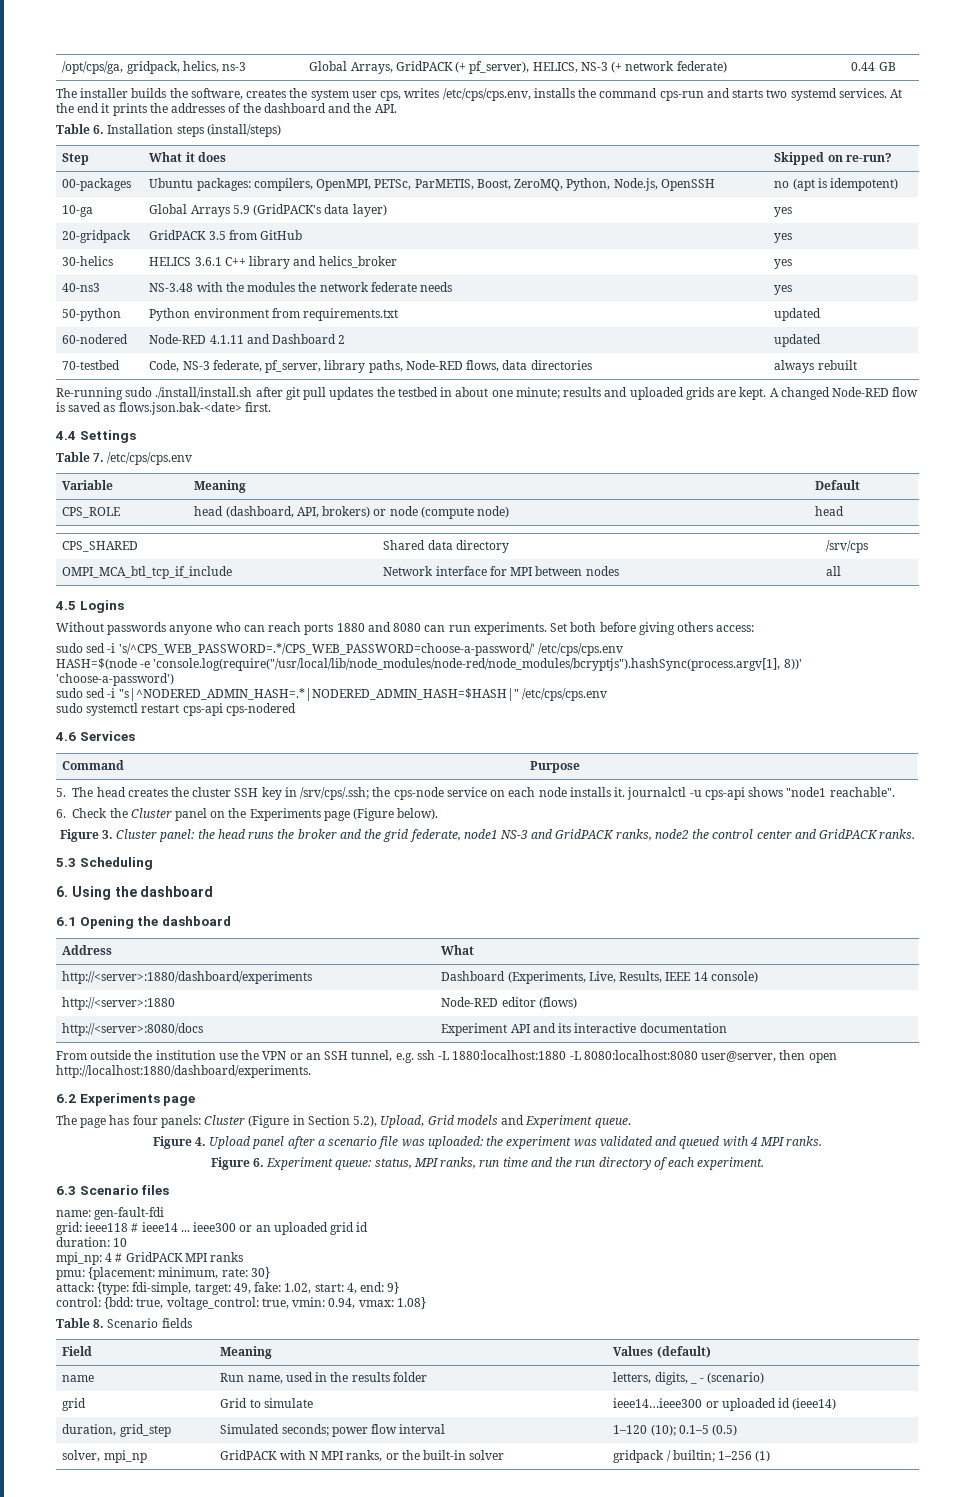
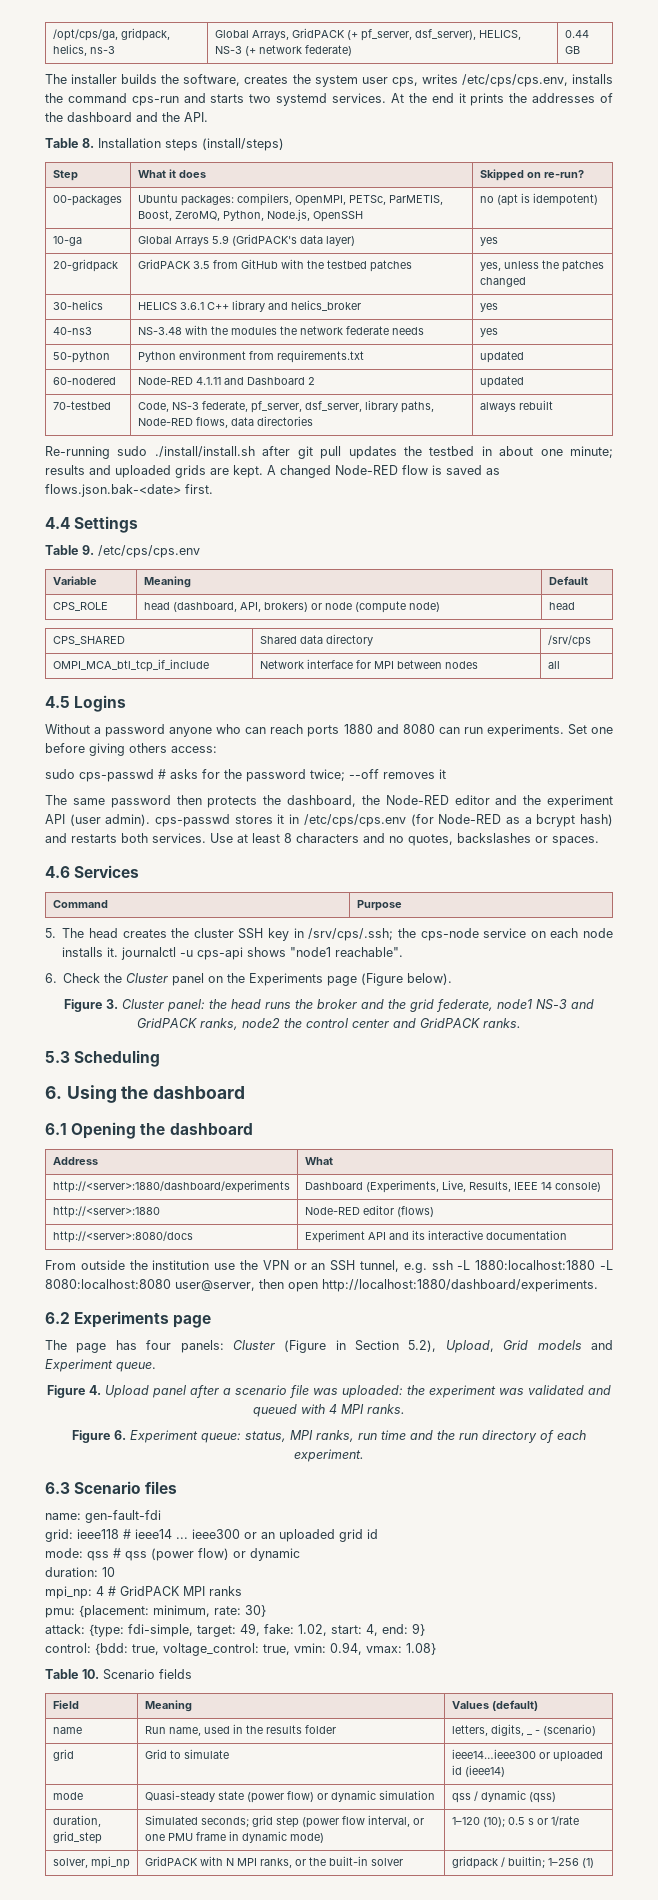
- /opt/cps/ga, gridpack, helics, ns-3 | Global Arrays, GridPACK (+ pf_server), HELICS, NS-3 (+ network federate) | 0.44 GB
+ /opt/cps/ga, gridpack, helics, ns-3 | Global Arrays, GridPACK (+ pf_server, dsf_server), HELICS, NS-3 (+ network federate) | 0.44 GB
- Table 6. Installation steps (install/steps)
+ Table 8. Installation steps (install/steps)
- 20-gridpack | GridPACK 3.5 from GitHub | yes
+ 20-gridpack | GridPACK 3.5 from GitHub with the testbed patches | yes, unless the patches changed
- 70-testbed | Code, NS-3 federate, pf_server, library paths, Node-RED flows, data directories | always rebuilt
+ 70-testbed | Code, NS-3 federate, pf_server, dsf_server, library paths, Node-RED flows, data directories | always rebuilt
- Table 7. /etc/cps/cps.env
+ Table 9. /etc/cps/cps.env
- Without passwords anyone who can reach ports 1880 and 8080 can run experiments.
+ Without a password anyone who can reach ports 1880 and 8080 can run experiments.
- Set both before giving others access:
+ Set one before giving others access:
- sudo sed -i 's/^CPS_WEB_PASSWORD=.*/CPS_WEB_PASSWORD=choose-a-password/' /etc/cps/cps.env
- HASH=$(node -e 'console.log(require("/usr/local/lib/node_modules/node-red/node_modules/bcryptjs").hashSync(process.argv[1], 8))' 'choose-a-password')
- sudo sed -i "s|^NODERED_ADMIN_HASH=.*|NODERED_ADMIN_HASH=$HASH|" /etc/cps/cps.env
- sudo systemctl restart cps-api cps-nodered
+ sudo cps-passwd # asks for the password twice; --off removes it
+ The same password then protects the dashboard, the Node-RED editor and the experiment API (user admin). cps-passwd stores it in /etc/cps/cps.env (for Node-RED as a bcrypt hash) and restarts both services. Use at least 8 characters and no quotes, backslashes or spaces.
+ mode: qss # qss (power flow) or dynamic
- Table 8. Scenario fields
+ Table 10. Scenario fields
- duration, grid_step | Simulated seconds; power flow interval | 1–120 (10); 0.1–5 (0.5)
+ mode | Quasi-steady state (power flow) or dynamic simulation | qss / dynamic (qss)
+ duration, grid_step | Simulated seconds; grid step (power flow interval, or one PMU frame in dynamic mode) | 1–120 (10); 0.5 s or 1/rate

